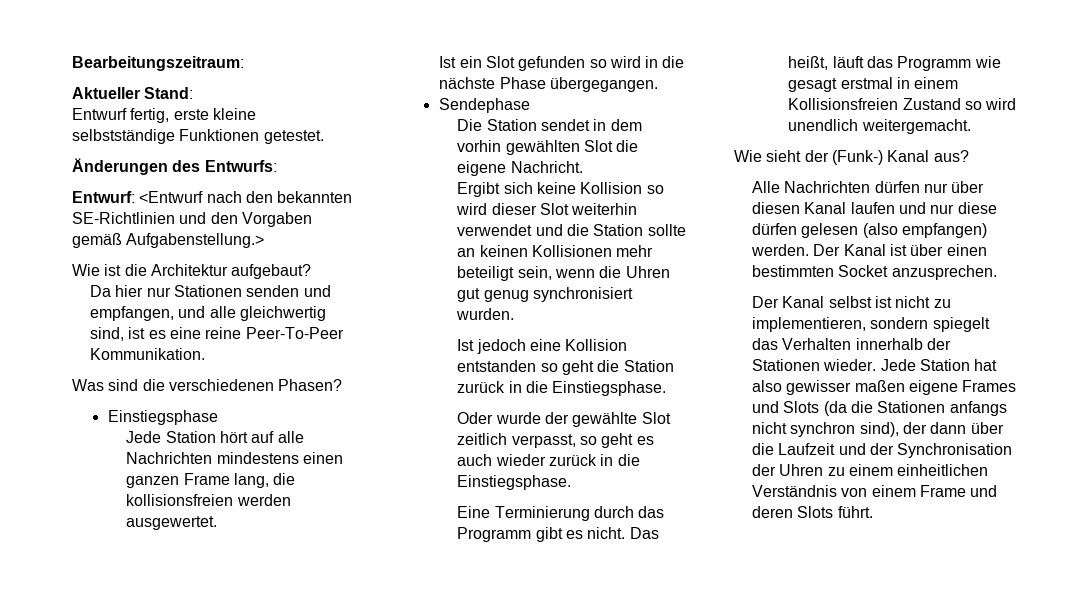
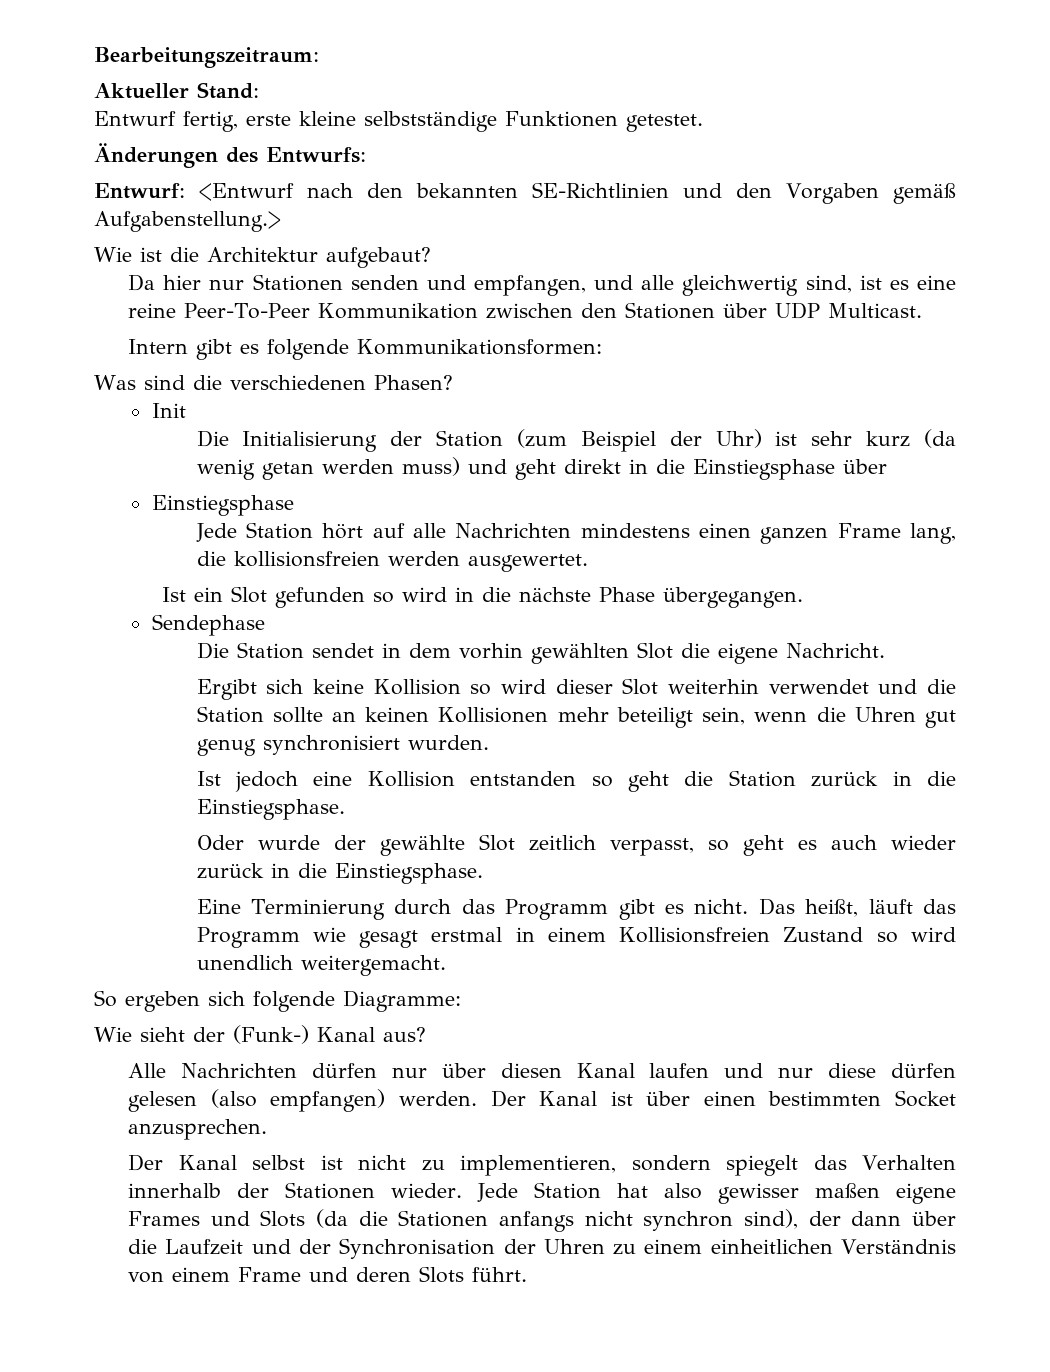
- Da hier nur Stationen senden und empfangen, und alle gleichwertig sind, ist es eine reine Peer-To-Peer Kommunikation.
+ Da hier nur Stationen senden und empfangen, und alle gleichwertig sind, ist es eine reine Peer-To-Peer Kommunikation zwischen den Stationen über UDP Multicast.
+ Intern gibt es folgende Kommunikationsformen:
+ Init
+ Die Initialisierung der Station (zum Beispiel der Uhr) ist sehr kurz (da wenig getan werden muss) und geht direkt in die Einstiegsphase über
+ So ergeben sich folgende Diagramme:

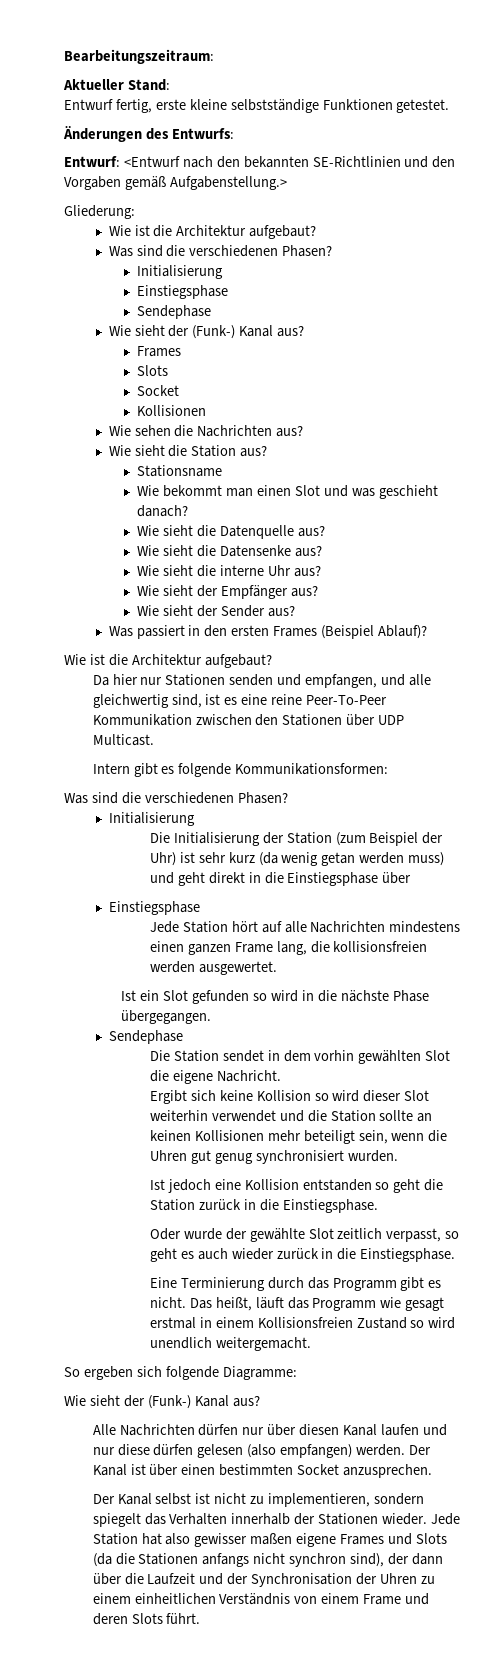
+ Gliederung:
+ Wie ist die Architektur aufgebaut?
+ Was sind die verschiedenen Phasen?
+ Initialisierung
+ Einstiegsphase
+ Sendephase
+ Wie sieht der (Funk-) Kanal aus?
+ Frames
+ Slots
+ Socket
+ Kollisionen
+ Wie sehen die Nachrichten aus?
+ Wie sieht die Station aus?
+ Stationsname
+ Wie bekommt man einen Slot und was geschieht danach?
+ Wie sieht die Datenquelle aus?
+ Wie sieht die Datensenke aus?
+ Wie sieht die interne Uhr aus?
+ Wie sieht der Empfänger aus?
+ Wie sieht der Sender aus?
+ Was passiert in den ersten Frames (Beispiel Ablauf)?
  Intern gibt es folgende Kommunikationsformen:
  Was sind die verschiedenen Phasen?
- Init
+ Initialisierung

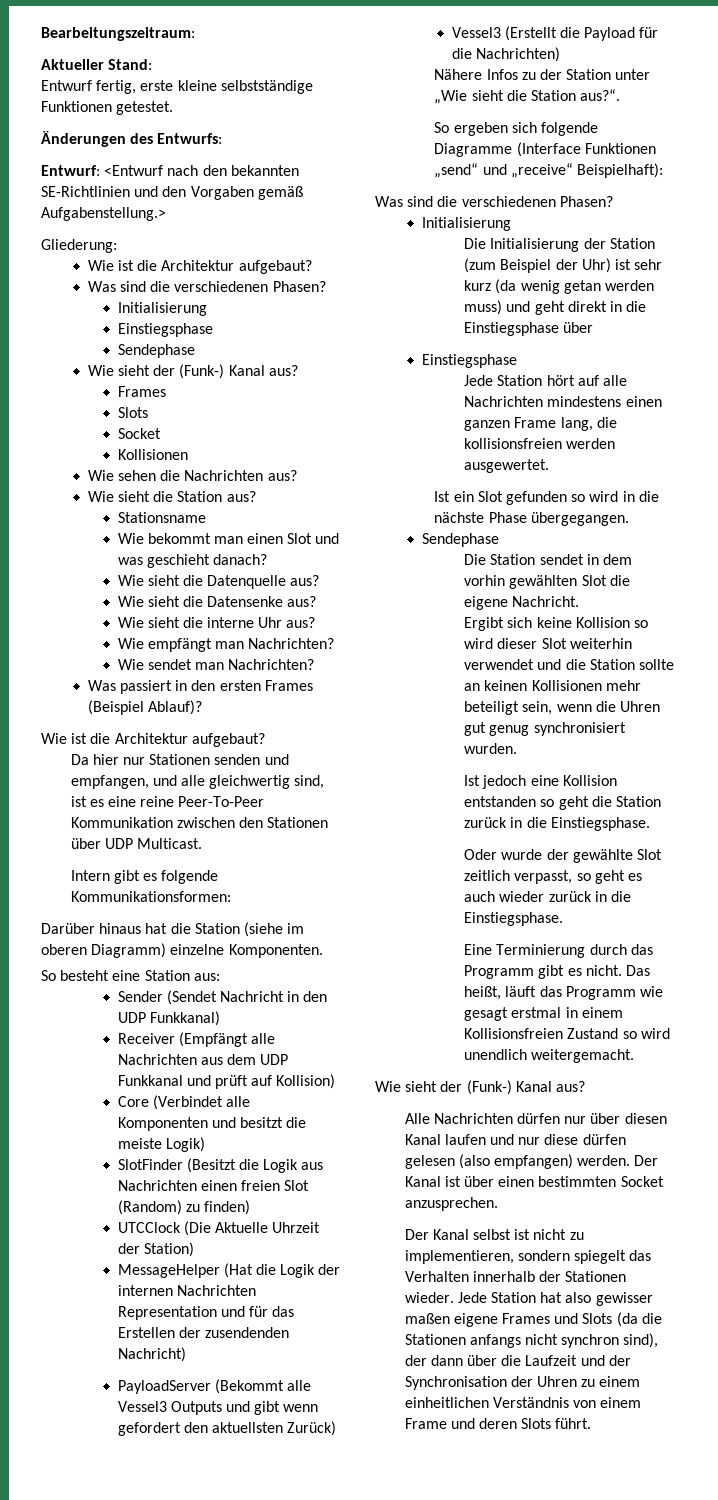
- Wie sieht der Empfänger aus?
- Wie sieht der Sender aus?
+ Wie empfängt man Nachrichten?
+ Wie sendet man Nachrichten?
+ Darüber hinaus hat die Station (siehe im oberen Diagramm) einzelne Komponenten.
+ So besteht eine Station aus:
+ Sender (Sendet Nachricht in den UDP Funkkanal)
+ Receiver (Empfängt alle Nachrichten aus dem UDP Funkkanal und prüft auf Kollision)
+ Core (Verbindet alle Komponenten und besitzt die meiste Logik)
+ SlotFinder (Besitzt die Logik aus Nachrichten einen freien Slot (Random) zu finden)
+ UTCClock (Die Aktuelle Uhrzeit der Station)
+ MessageHelper (Hat die Logik der internen Nachrichten Representation und für das Erstellen der zusendenden Nachricht)
+ PayloadServer (Bekommt alle Vessel3 Outputs und gibt wenn gefordert den aktuellsten Zurück)
+ Vessel3 (Erstellt die Payload für die Nachrichten)
+ Nähere Infos zu der Station unter „Wie sieht die Station aus?“.
+ So ergeben sich folgende Diagramme (Interface Funktionen „send“ und „receive“ Beispielhaft):
- So ergeben sich folgende Diagramme:

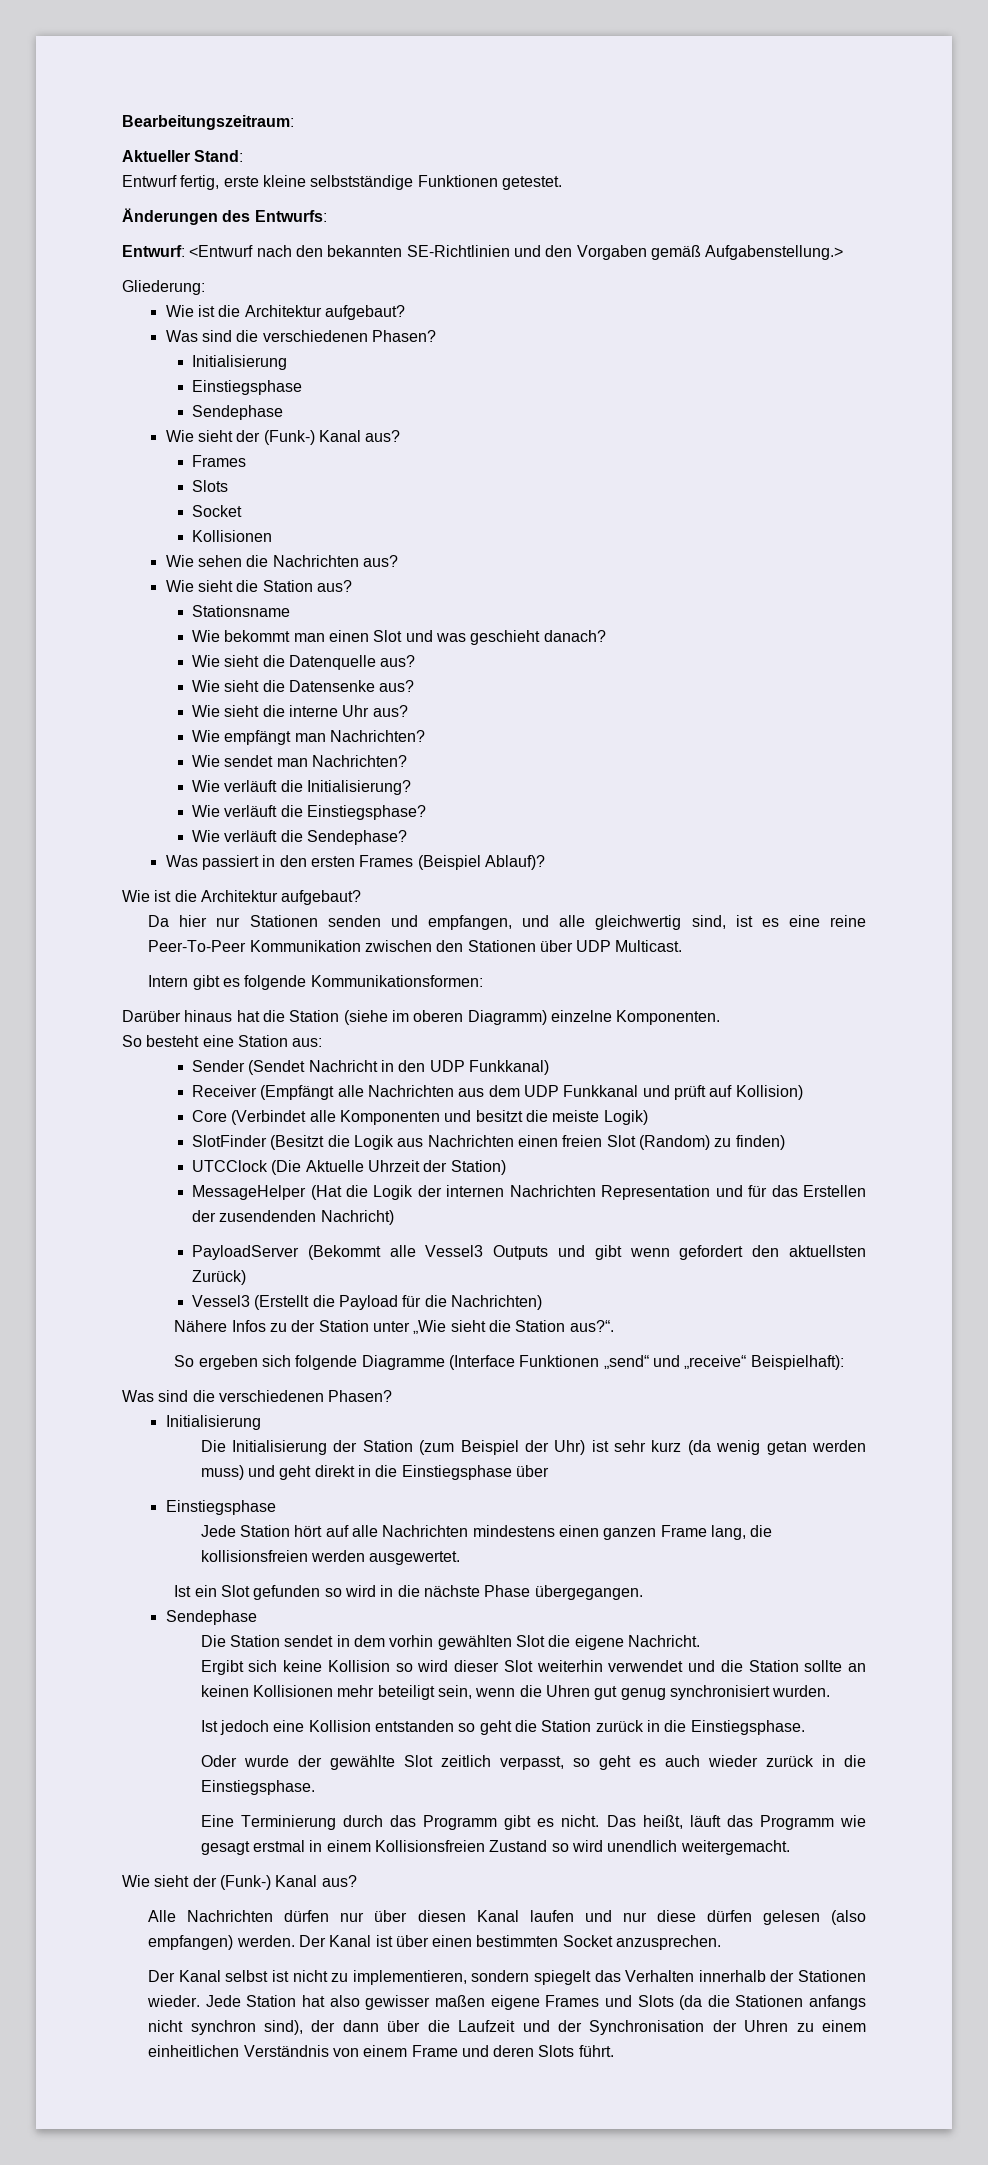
+ Wie verläuft die Initialisierung?
+ Wie verläuft die Einstiegsphase?
+ Wie verläuft die Sendephase?

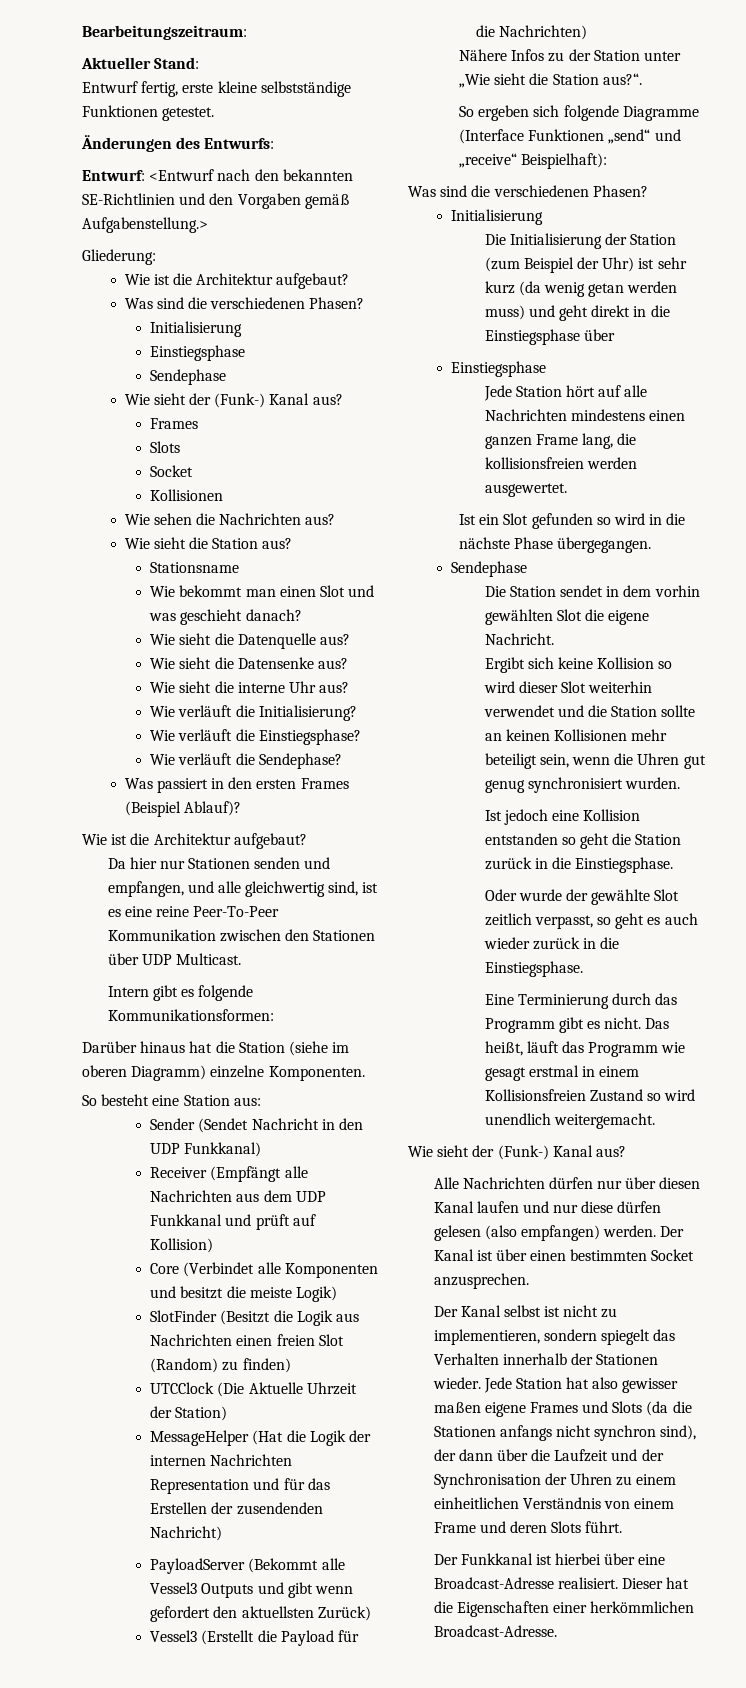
- Wie empfängt man Nachrichten?
- Wie sendet man Nachrichten?
+ Der Funkkanal ist hierbei über eine Broadcast-Adresse realisiert. Dieser hat die Eigenschaften einer herkömmlichen Broadcast-Adresse.

